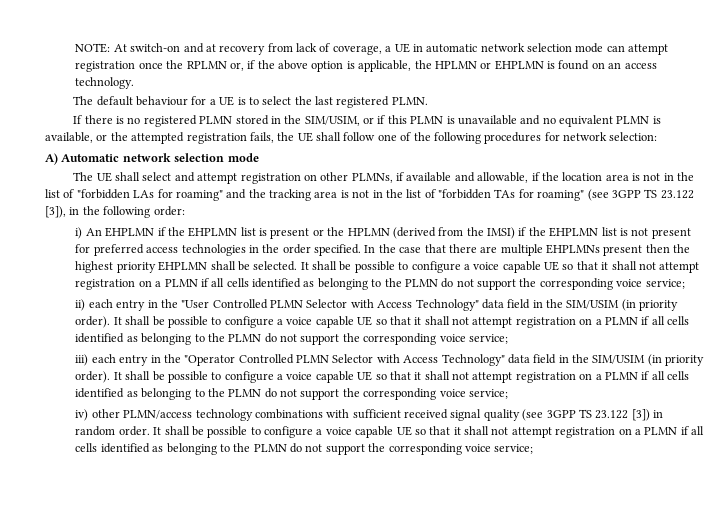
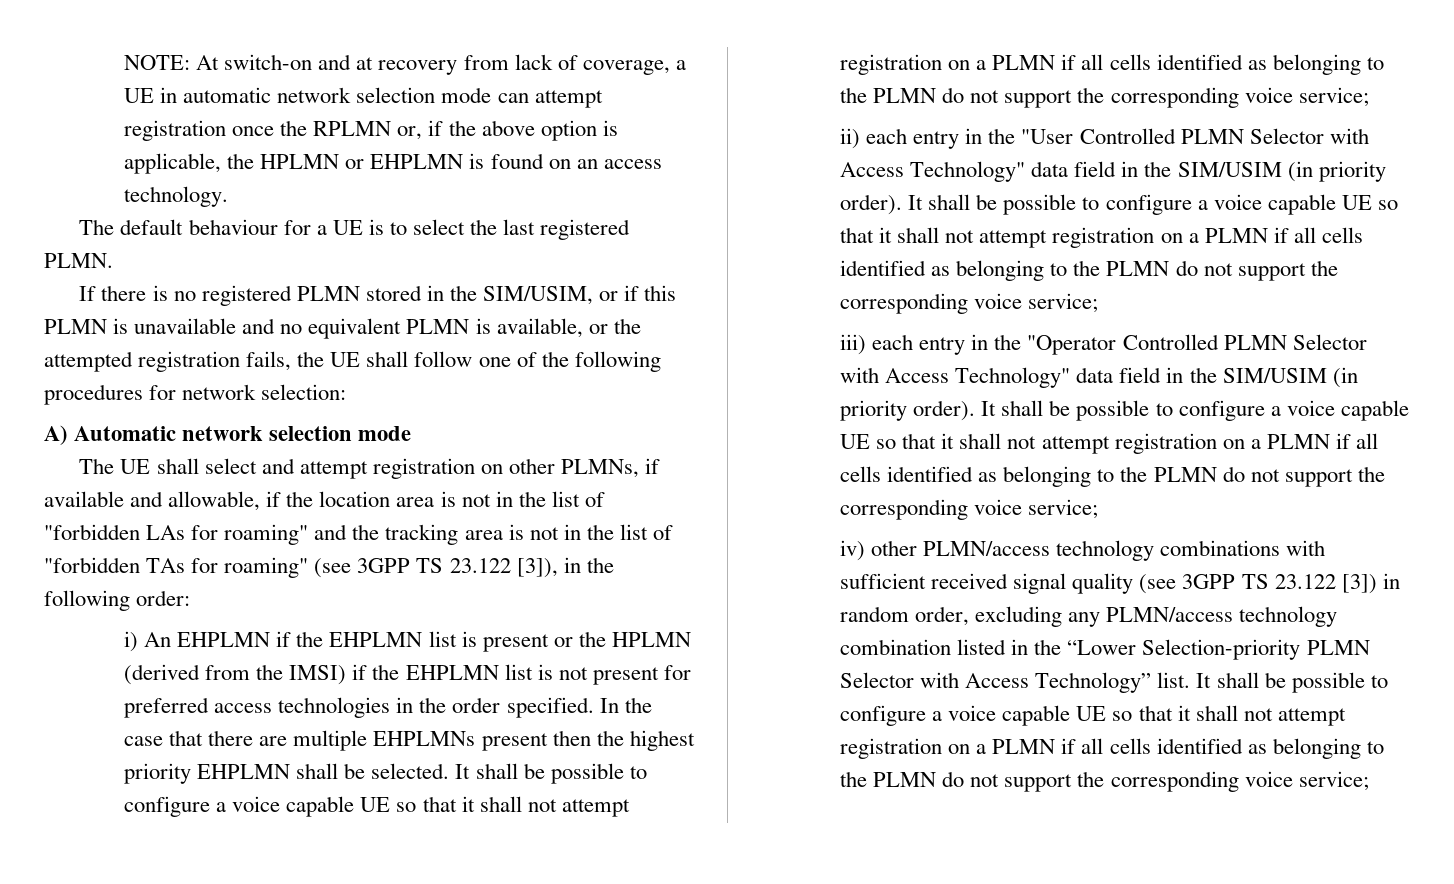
- iv) other PLMN/access technology combinations with sufficient received signal quality (see 3GPP TS 23.122 [3]) in random order.
+ iv) other PLMN/access technology combinations with sufficient received signal quality (see 3GPP TS 23.122 [3]) in random order, excluding any PLMN/access technology combination listed in the “Lower Selection-priority PLMN Selector with Access Technology” list.

